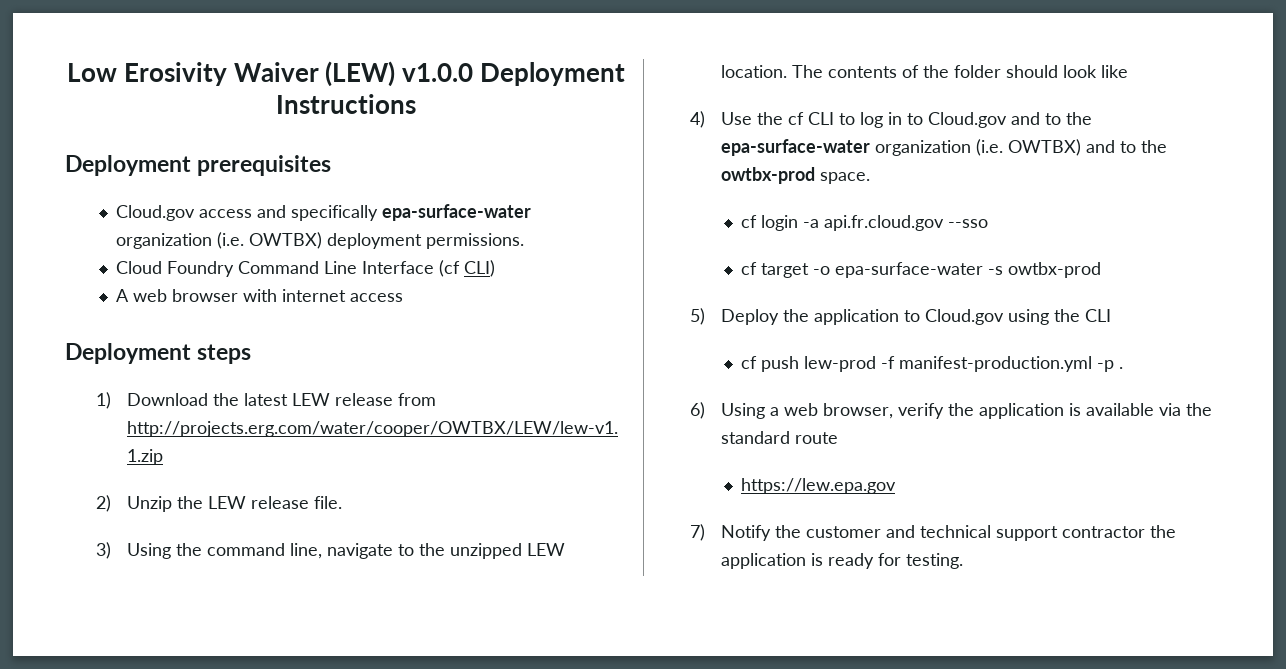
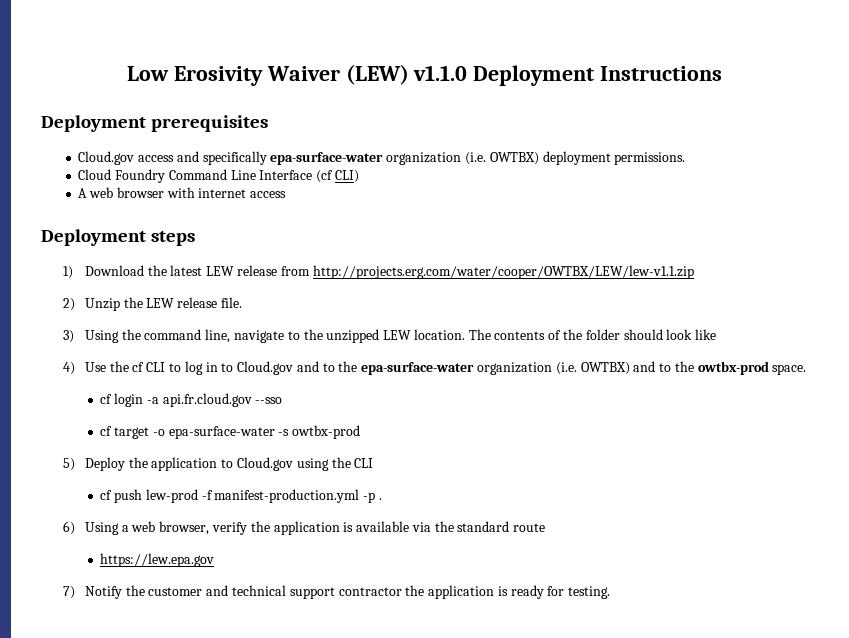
- Low Erosivity Waiver (LEW) v1.0.0 Deployment Instructions
+ Low Erosivity Waiver (LEW) v1.1.0 Deployment Instructions

